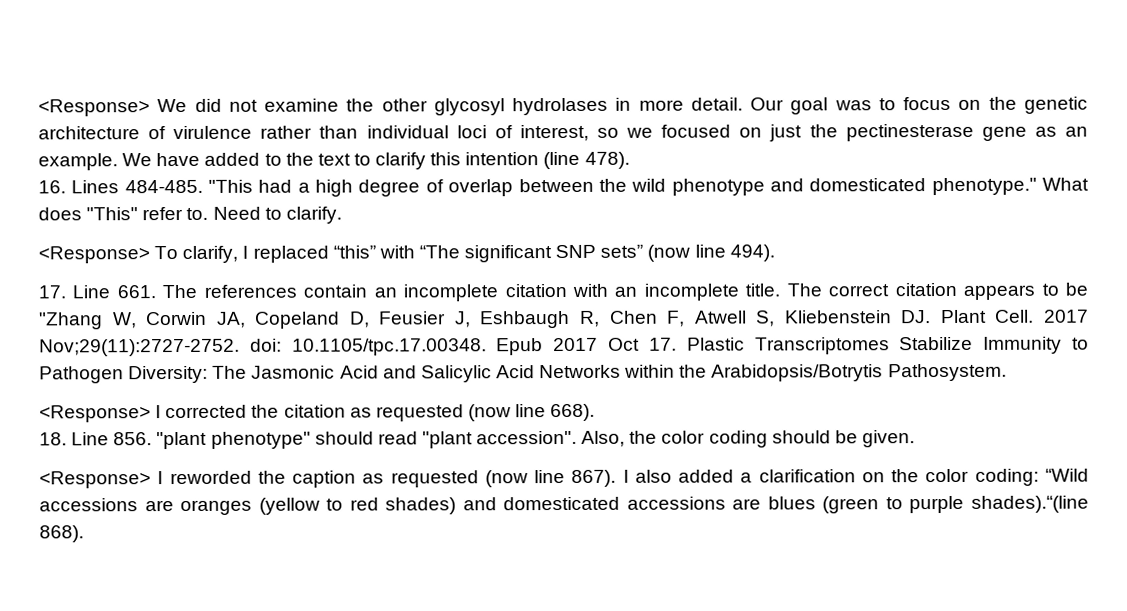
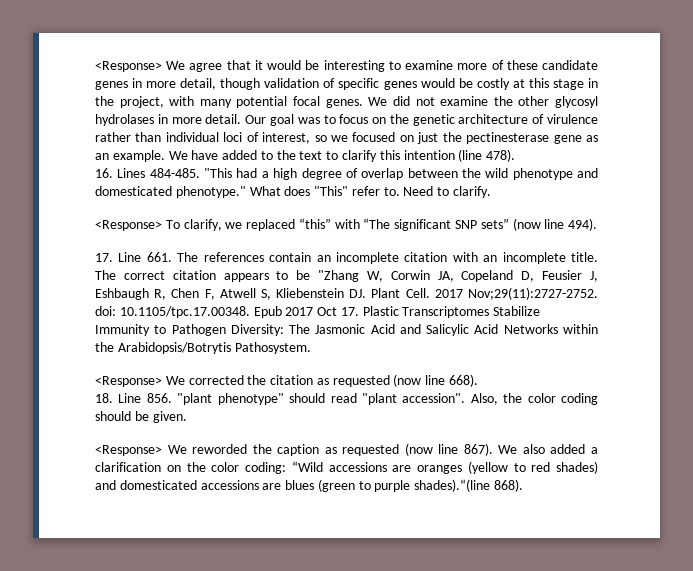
- <Response> We did not examine the other glycosyl hydrolases in more detail.
+ <Response> We agree that it would be interesting to examine more of these candidate genes in more detail, though validation of specific genes would be costly at this stage in the project, with many potential focal genes. We did not examine the other glycosyl hydrolases in more detail.
- <Response> To clarify, I replaced “this” with “The significant SNP sets” (now line 494).
+ <Response> To clarify, we replaced “this” with “The significant SNP sets” (now line 494).
- <Response> I corrected the citation as requested (now line 668).
+ <Response> We corrected the citation as requested (now line 668).
- <Response> I reworded the caption as requested (now line 867).
+ <Response> We reworded the caption as requested (now line 867).
- I also added a clarification on the color coding: “Wild accessions are oranges (yellow to red shades) and domesticated accessions are blues (green to purple shades).“(line 868).
+ We also added a clarification on the color coding: “Wild accessions are oranges (yellow to red shades) and domesticated accessions are blues (green to purple shades).“(line 868).

